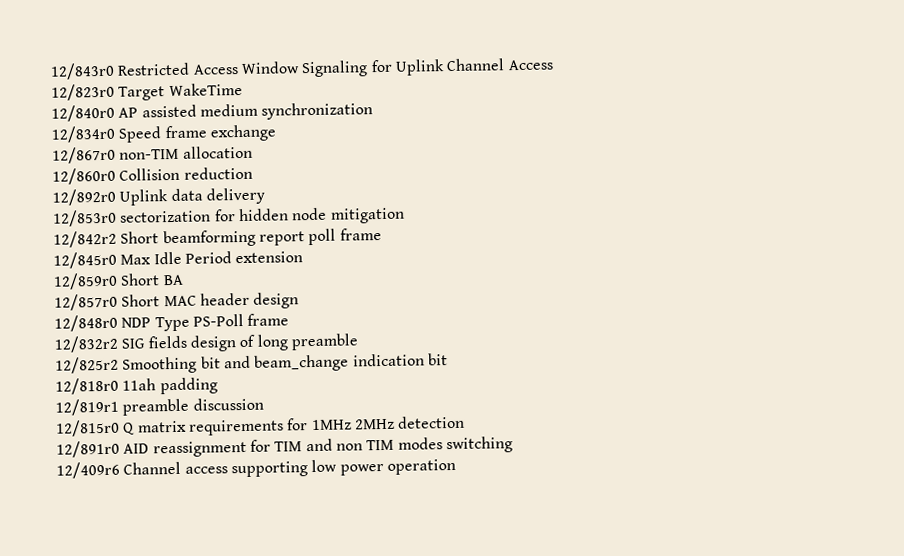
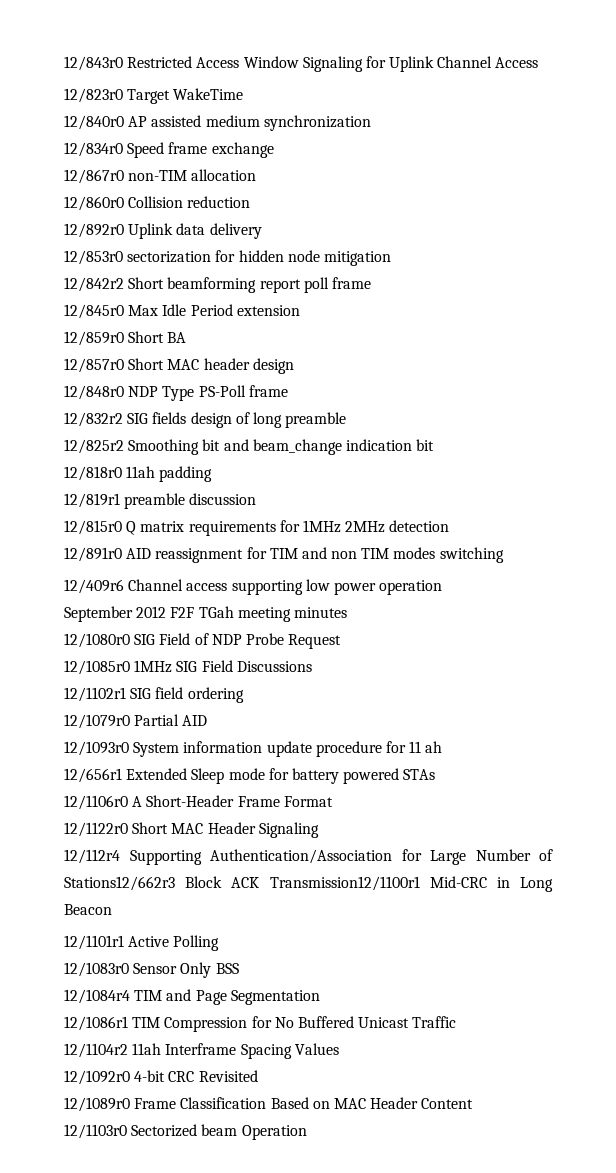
+ September 2012 F2F TGah meeting minutes
+ 12/1080r0 SIG Field of NDP Probe Request
+ 12/1085r0 1MHz SIG Field Discussions
+ 12/1102r1 SIG field ordering
+ 12/1079r0 Partial AID
+ 12/1093r0 System information update procedure for 11 ah
+ 12/656r1 Extended Sleep mode for battery powered STAs
+ 12/1106r0 A Short-Header Frame Format
+ 12/1122r0 Short MAC Header Signaling
+ 12/112r4 Supporting Authentication/Association for Large Number of Stations12/662r3 Block ACK Transmission12/1100r1 Mid-CRC in Long Beacon
+ 12/1101r1 Active Polling
+ 12/1083r0 Sensor Only BSS
+ 12/1084r4 TIM and Page Segmentation
+ 12/1086r1 TIM Compression for No Buffered Unicast Traffic
+ 12/1104r2 11ah Interframe Spacing Values
+ 12/1092r0 4-bit CRC Revisited
+ 12/1089r0 Frame Classification Based on MAC Header Content
+ 12/1103r0 Sectorized beam Operation

